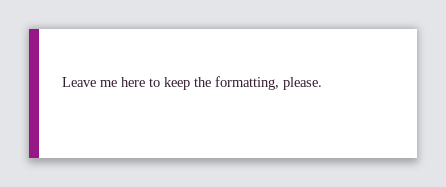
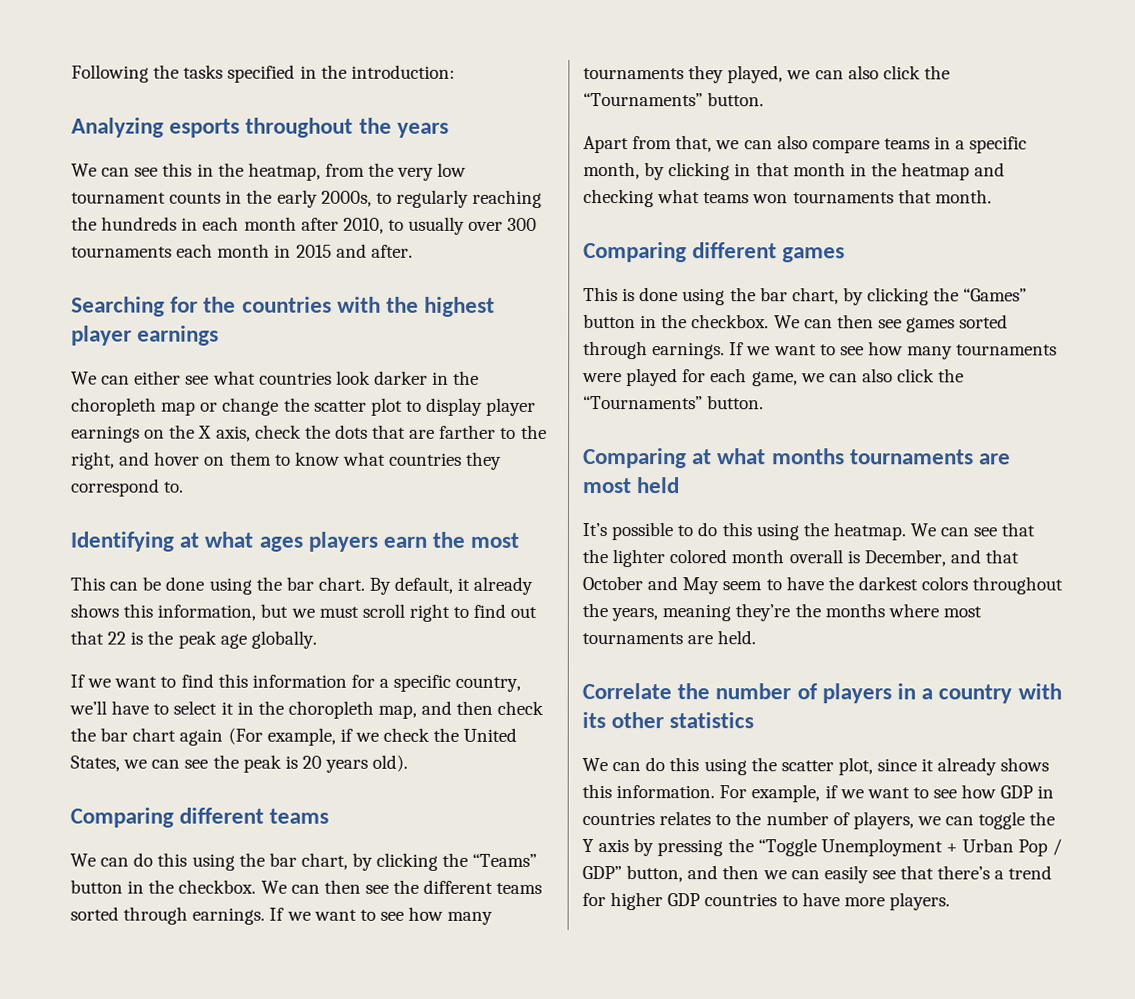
- Leave me here to keep the formatting, please.
+ Following the tasks specified in the introduction:
+ Analyzing esports throughout the years
+ We can see this in the heatmap, from the very low tournament counts in the early 2000s, to regularly reaching the hundreds in each month after 2010, to usually over 300 tournaments each month in 2015 and after.
+ Searching for the countries with the highest player earnings
+ We can either see what countries look darker in the choropleth map or change the scatter plot to display player earnings on the X axis, check the dots that are farther to the right, and hover on them to know what countries they correspond to.
+ Identifying at what ages players earn the most
+ This can be done using the bar chart. By default, it already shows this information, but we must scroll right to find out that 22 is the peak age globally.
+ If we want to find this information for a specific country, we’ll have to select it in the choropleth map, and then check the bar chart again (For example, if we check the United States, we can see the peak is 20 years old).
+ Comparing different teams
+ We can do this using the bar chart, by clicking the “Teams” button in the checkbox. We can then see the different teams sorted through earnings. If we want to see how many tournaments they played, we can also click the “Tournaments” button.
+ Apart from that, we can also compare teams in a specific month, by clicking in that month in the heatmap and checking what teams won tournaments that month.
+ Comparing different games
+ This is done using the bar chart, by clicking the “Games” button in the checkbox. We can then see games sorted through earnings. If we want to see how many tournaments were played for each game, we can also click the “Tournaments” button.
+ Comparing at what months tournaments are most held
+ It’s possible to do this using the heatmap. We can see that the lighter colored month overall is December, and that October and May seem to have the darkest colors throughout the years, meaning they’re the months where most tournaments are held.
+ Correlate the number of players in a country with its other statistics
+ We can do this using the scatter plot, since it already shows this information. For example, if we want to see how GDP in countries relates to the number of players, we can toggle the Y axis by pressing the “Toggle Unemployment + Urban Pop / GDP” button, and then we can easily see that there’s a trend for higher GDP countries to have more players.

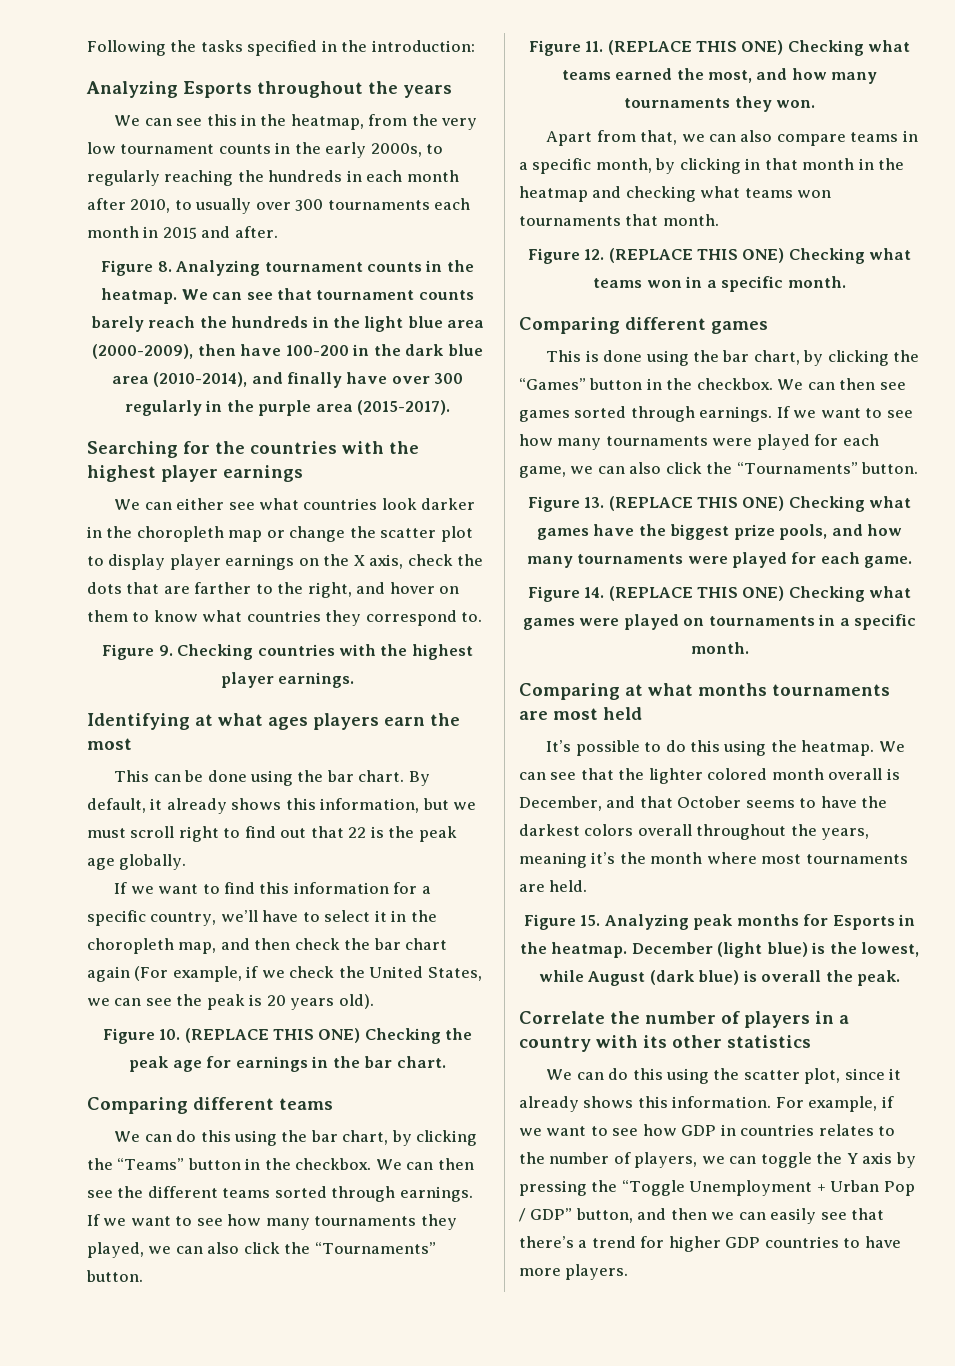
- Analyzing esports throughout the years
+ Analyzing Esports throughout the years
+ Figure 8. Analyzing tournament counts in the heatmap. We can see that tournament counts barely reach the hundreds in the light blue area (2000-2009), then have 100-200 in the dark blue area (2010-2014), and finally have over 300 regularly in the purple area (2015-2017).
+ Figure 9. Checking countries with the highest player earnings.
+ Figure 10. (REPLACE THIS ONE) Checking the peak age for earnings in the bar chart.
+ Figure 11. (REPLACE THIS ONE) Checking what teams earned the most, and how many tournaments they won.
+ Figure 12. (REPLACE THIS ONE) Checking what teams won in a specific month.
+ Figure 13. (REPLACE THIS ONE) Checking what games have the biggest prize pools, and how many tournaments were played for each game.
+ Figure 14. (REPLACE THIS ONE) Checking what games were played on tournaments in a specific month.
- We can see that the lighter colored month overall is December, and that October and May seem to have the darkest colors throughout the years, meaning they’re the months where most tournaments are held.
+ We can see that the lighter colored month overall is December, and that October seems to have the darkest colors overall throughout the years, meaning it’s the month where most tournaments are held.
+ Figure 15. Analyzing peak months for Esports in the heatmap. December (light blue) is the lowest, while August (dark blue) is overall the peak.

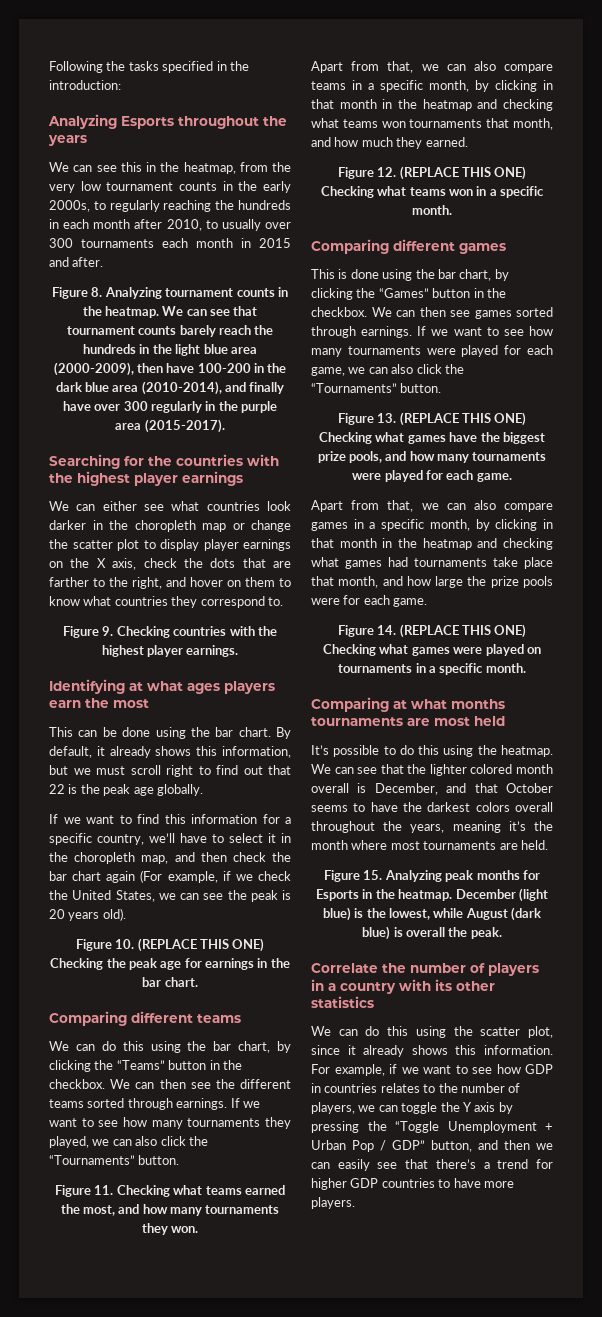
- Figure 11. (REPLACE THIS ONE) Checking what teams earned the most, and how many tournaments they won.
+ Figure 11. Checking what teams earned the most, and how many tournaments they won.
- Apart from that, we can also compare teams in a specific month, by clicking in that month in the heatmap and checking what teams won tournaments that month.
+ Apart from that, we can also compare teams in a specific month, by clicking in that month in the heatmap and checking what teams won tournaments that month, and how much they earned.
+ Apart from that, we can also compare games in a specific month, by clicking in that month in the heatmap and checking what games had tournaments take place that month, and how large the prize pools were for each game.

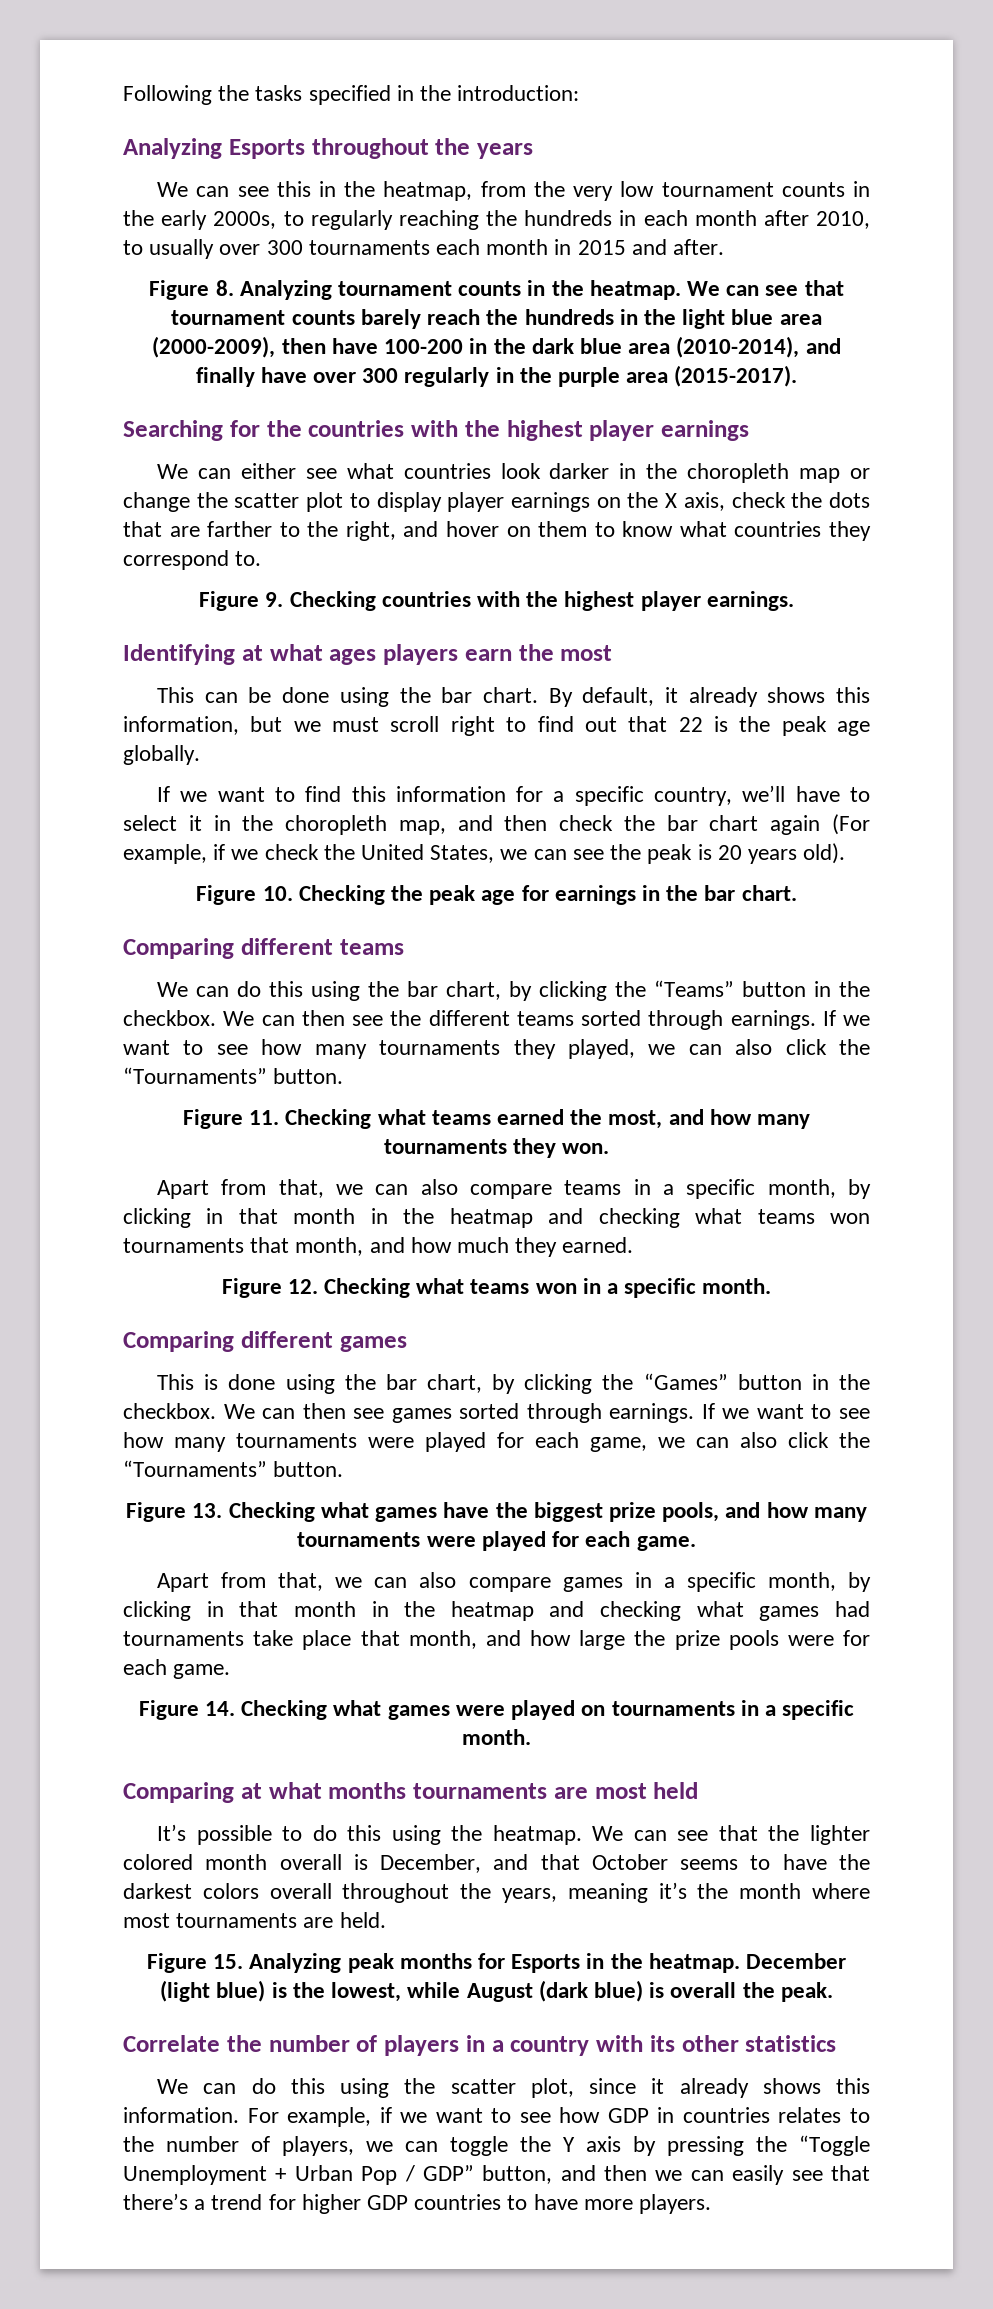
- Figure 10. (REPLACE THIS ONE) Checking the peak age for earnings in the bar chart.
+ Figure 10. Checking the peak age for earnings in the bar chart.
- Figure 12. (REPLACE THIS ONE) Checking what teams won in a specific month.
+ Figure 12. Checking what teams won in a specific month.
- Figure 13. (REPLACE THIS ONE) Checking what games have the biggest prize pools, and how many tournaments were played for each game.
+ Figure 13. Checking what games have the biggest prize pools, and how many tournaments were played for each game.
- Figure 14. (REPLACE THIS ONE) Checking what games were played on tournaments in a specific month.
+ Figure 14. Checking what games were played on tournaments in a specific month.

